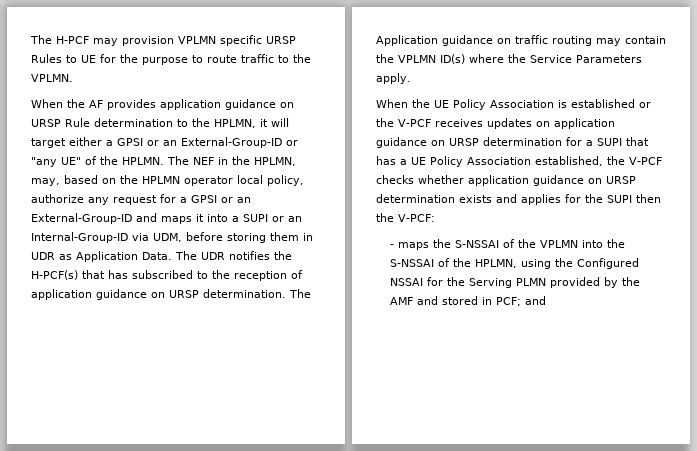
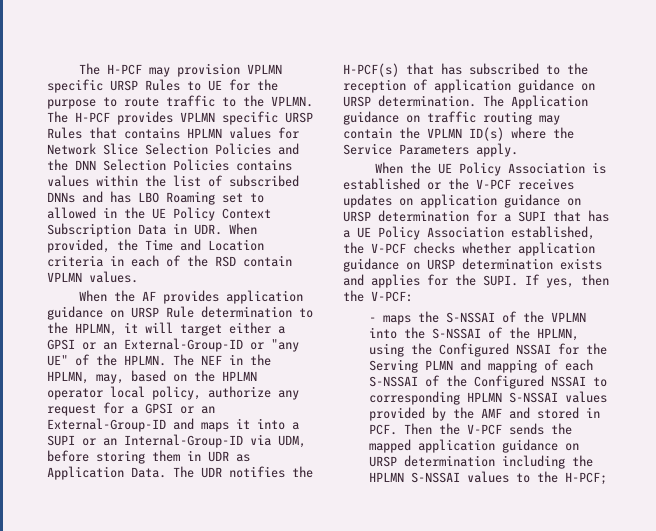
+ The H-PCF provides VPLMN specific URSP Rules that contains HPLMN values for Network Slice Selection Policies and the DNN Selection Policies contains values within the list of subscribed DNNs and has LBO Roaming set to allowed in the UE Policy Context Subscription Data in UDR. When provided, the Time and Location criteria in each of the RSD contain VPLMN values.
- When the UE Policy Association is established or the V-PCF receives updates on application guidance on URSP determination for a SUPI that has a UE Policy Association established, the V-PCF checks whether application guidance on URSP determination exists and applies for the SUPI then the V-PCF:
+ When the UE Policy Association is established or the V-PCF receives updates on application guidance on URSP determination for a SUPI that has a UE Policy Association established, the V-PCF checks whether application guidance on URSP determination exists and applies for the SUPI. If yes, then the V-PCF:
- - maps the S-NSSAI of the VPLMN into the S-NSSAI of the HPLMN, using the Configured NSSAI for the Serving PLMN provided by the AMF and stored in PCF; and
+ - maps the S-NSSAI of the VPLMN into the S-NSSAI of the HPLMN, using the Configured NSSAI for the Serving PLMN and mapping of each S-NSSAI of the Configured NSSAI to corresponding HPLMN S-NSSAI values provided by the AMF and stored in PCF. Then the V-PCF sends the mapped application guidance on URSP determination including the HPLMN S-NSSAI values to the H-PCF;

